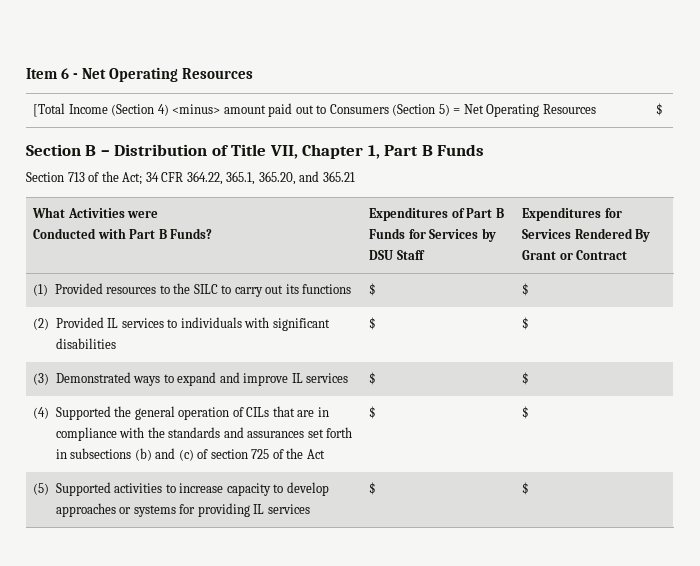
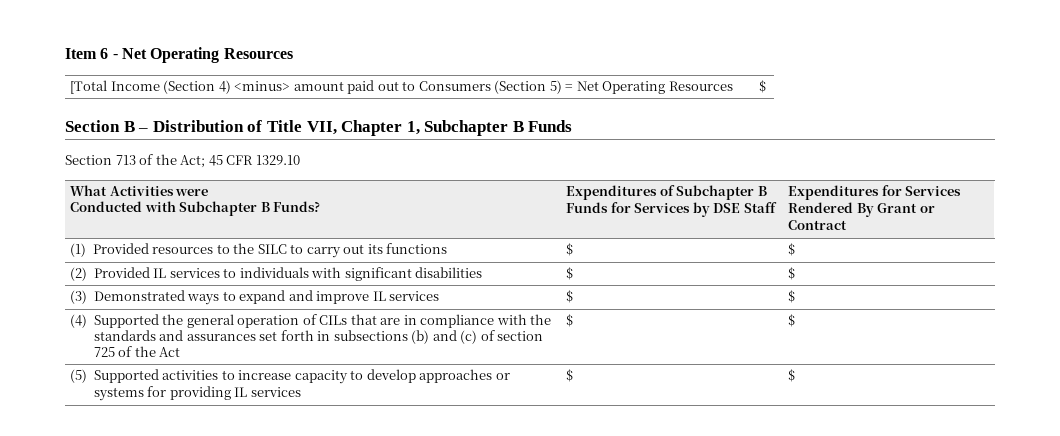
- Section B – Distribution of Title VII, Chapter 1, Part B Funds
+ Section B – Distribution of Title VII, Chapter 1, Subchapter B Funds
- Section 713 of the Act; 34 CFR 364.22, 365.1, 365.20, and 365.21
+ Section 713 of the Act; 45 CFR 1329.10
  What Activities were
- Conducted with Part B Funds? | Expenditures of Part B Funds for Services by DSU Staff | Expenditures for Services Rendered By Grant or Contract
+ Conducted with Subchapter B Funds? | Expenditures of Subchapter B Funds for Services by DSE Staff | Expenditures for Services Rendered By Grant or Contract

